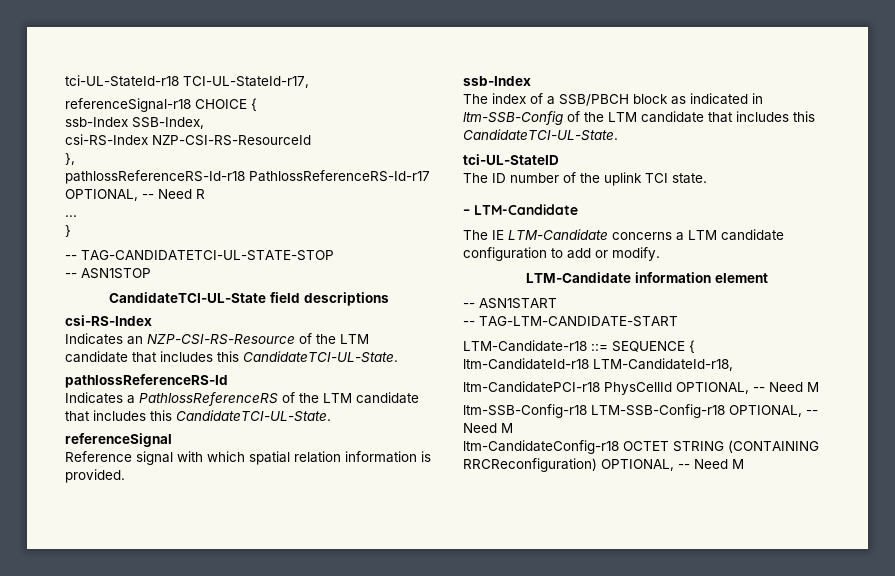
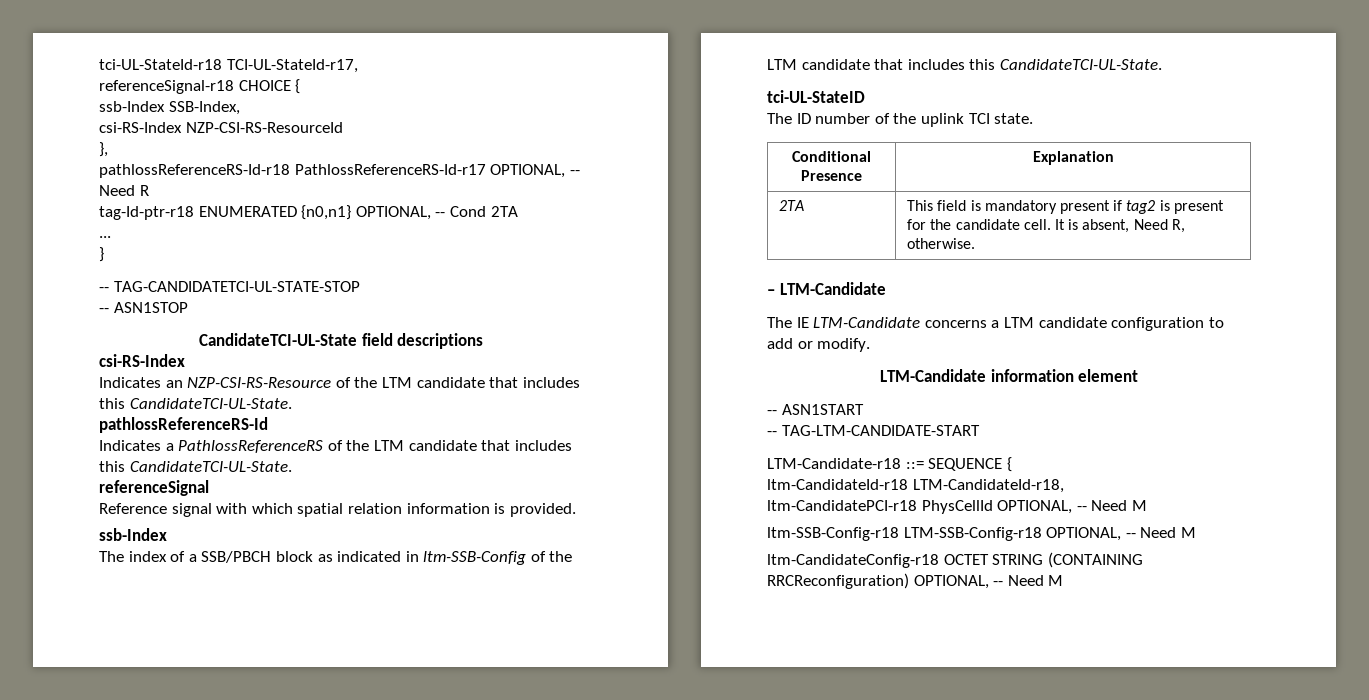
+ tag-Id-ptr-r18 ENUMERATED {n0,n1} OPTIONAL, -- Cond 2TA
+ Conditional Presence | Explanation
+ 2TA | This field is mandatory present if tag2 is present for the candidate cell. It is absent, Need R, otherwise.

